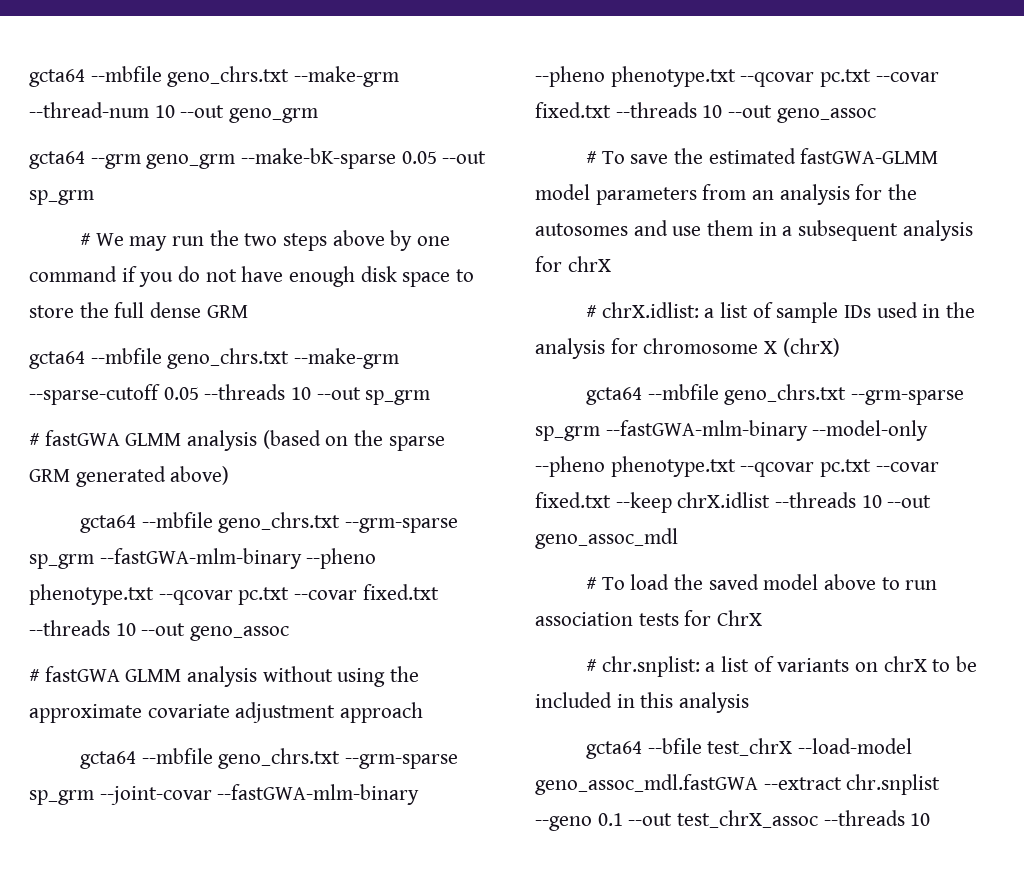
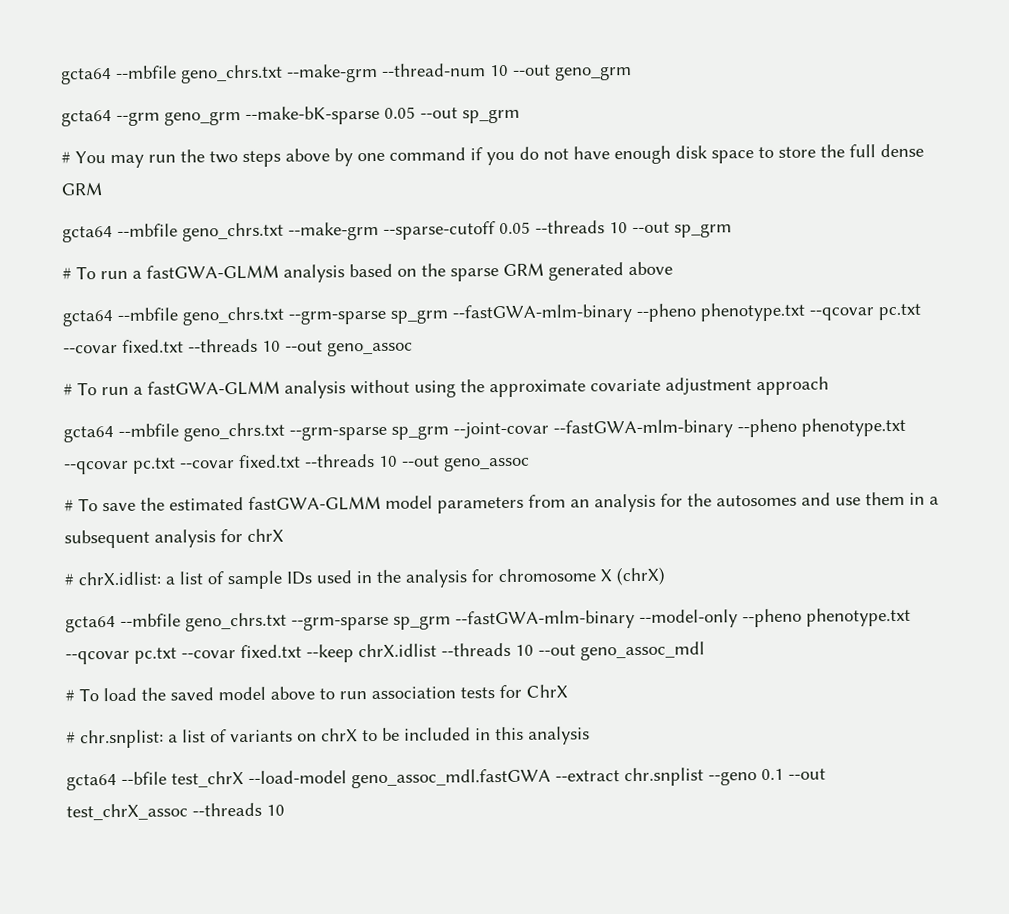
- # We may run the two steps above by one command if you do not have enough disk space to store the full dense GRM
+ # You may run the two steps above by one command if you do not have enough disk space to store the full dense GRM
- # fastGWA GLMM analysis (based on the sparse GRM generated above)
+ # To run a fastGWA-GLMM analysis based on the sparse GRM generated above
- # fastGWA GLMM analysis without using the approximate covariate adjustment approach
+ # To run a fastGWA-GLMM analysis without using the approximate covariate adjustment approach

